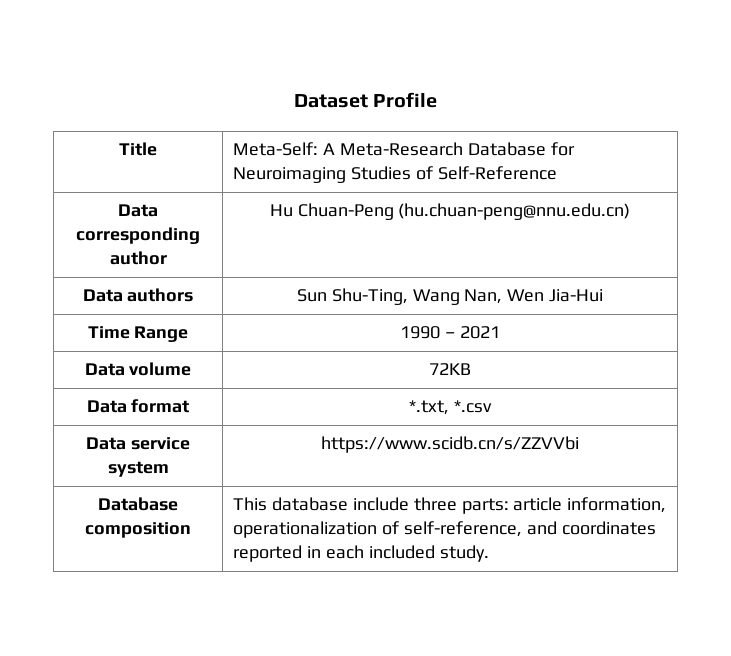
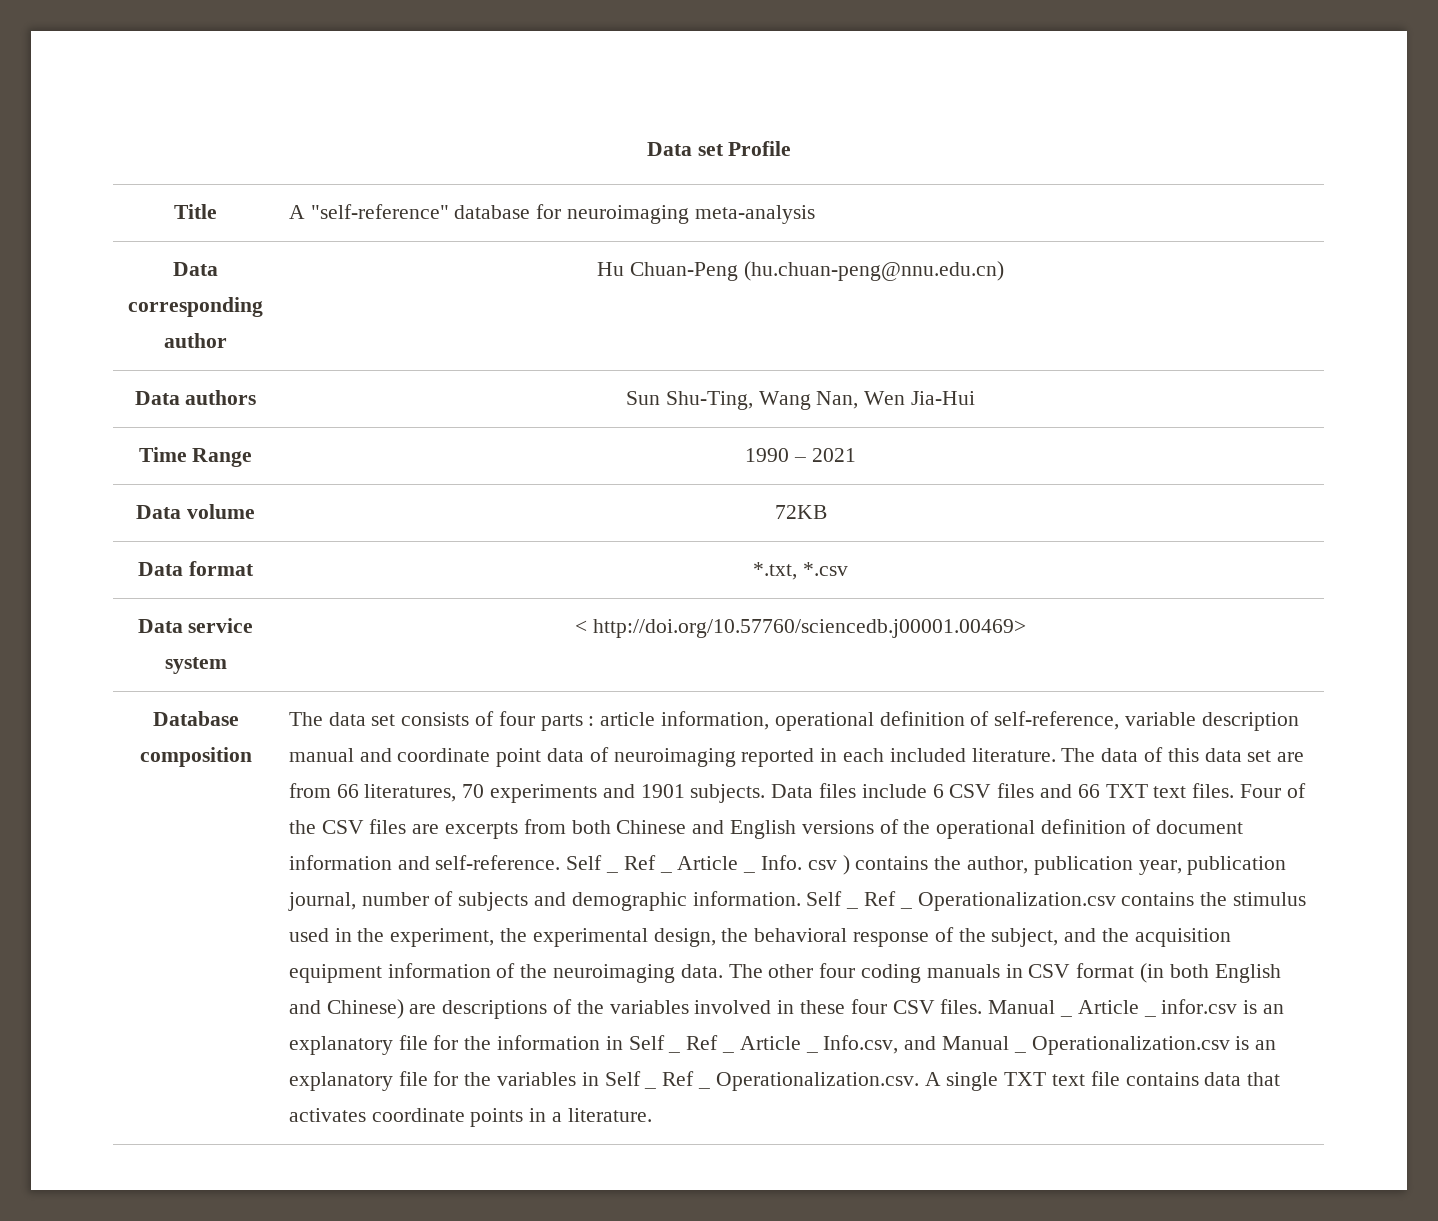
- Dataset Profile
+ Data set Profile
- Title | Meta-Self: A Meta-Research Database for Neuroimaging Studies of Self-Reference
+ Title | A "self-reference" database for neuroimaging meta-analysis
- Data service system | https://www.scidb.cn/s/ZZVVbi
+ Data service system | < http://doi.org/10.57760/sciencedb.j00001.00469>
- This database include three parts: article information, operationalization of self-reference, and coordinates reported in each included study.
+ The data set consists of four parts : article information, operational definition of self-reference, variable description manual and coordinate point data of neuroimaging reported in each included literature. The data of this data set are from 66 literatures, 70 experiments and 1901 subjects. Data files include 6 CSV files and 66 TXT text files. Four of the CSV files are excerpts from both Chinese and English versions of the operational definition of document information and self-reference. Self _ Ref _ Article _ Info. csv ) contains the author, publication year, publication journal, number of subjects and demographic information. Self _ Ref _ Operationalization.csv contains the stimulus used in the experiment, the experimental design, the behavioral response of the subject, and the acquisition equipment information of the neuroimaging data. The other four coding manuals in CSV format (in both English and Chinese) are descriptions of the variables involved in these four CSV files. Manual _ Article _ infor.csv is an explanatory file for the information in Self _ Ref _ Article _ Info.csv, and Manual _ Operationalization.csv is an explanatory file for the variables in Self _ Ref _ Operationalization.csv. A single TXT text file contains data that activates coordinate points in a literature.

